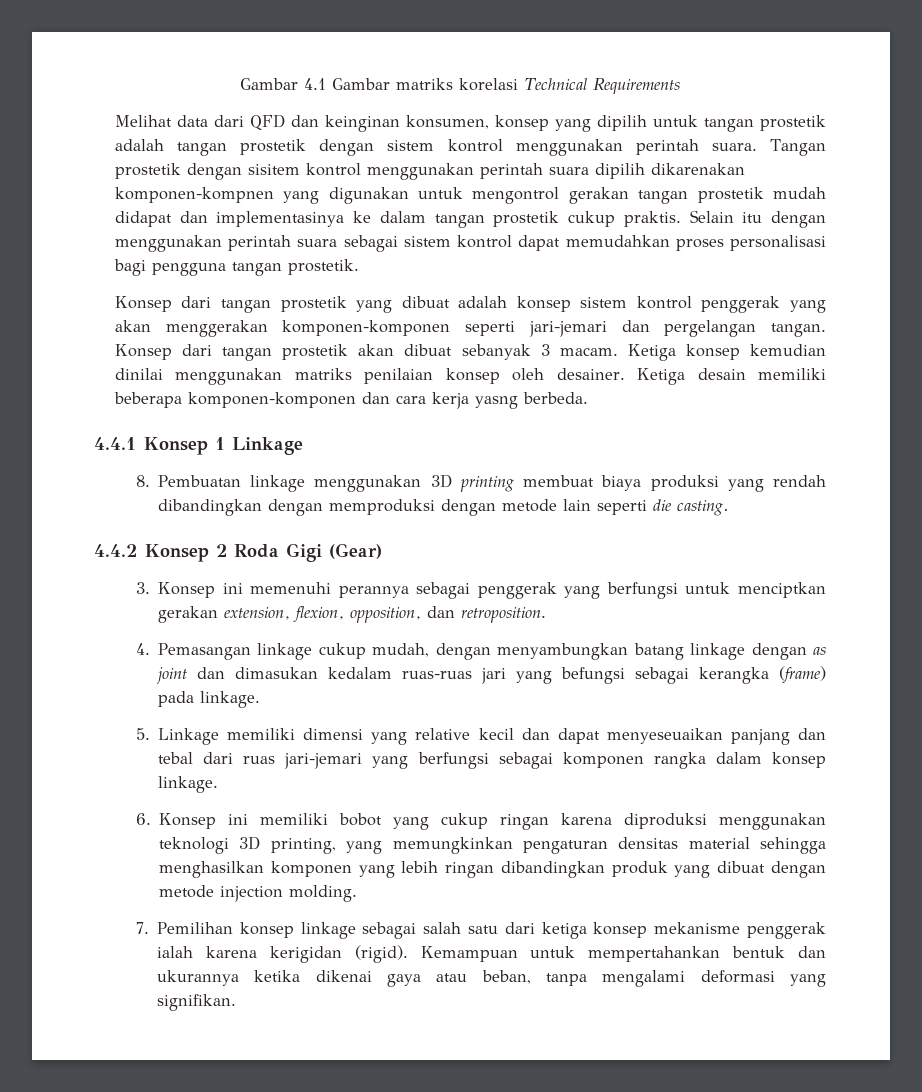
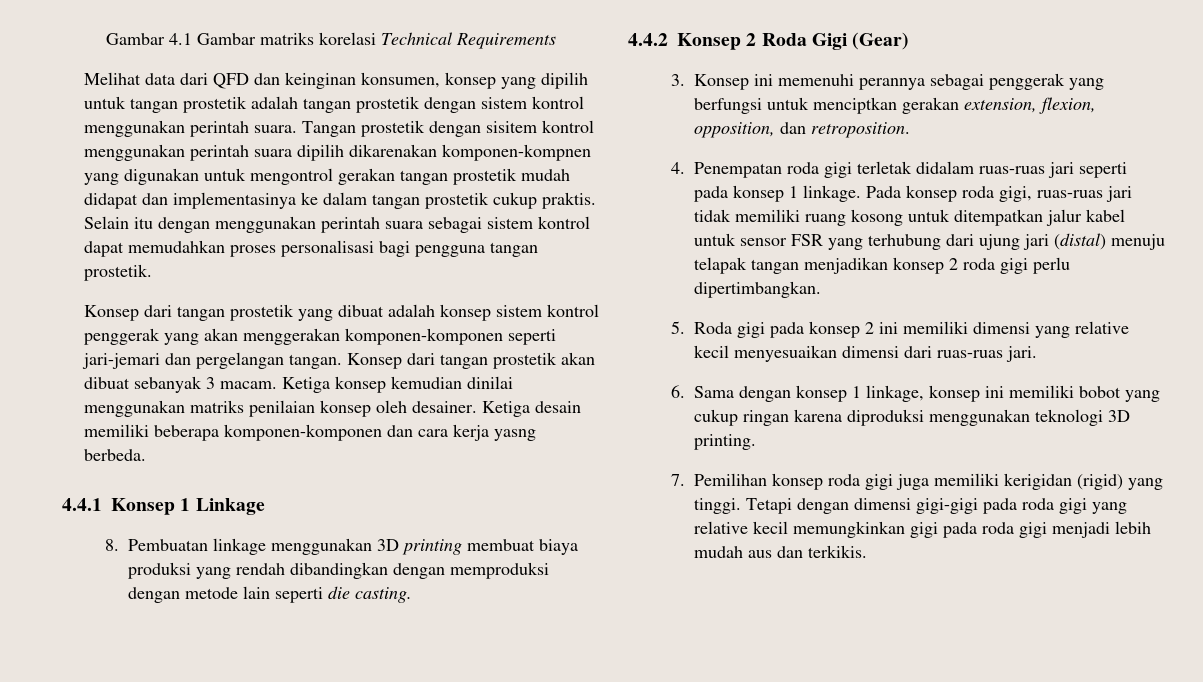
- 4. Pemasangan linkage cukup mudah, dengan menyambungkan batang linkage dengan as joint dan dimasukan kedalam ruas-ruas jari yang befungsi sebagai kerangka (frame) pada linkage.
- 5. Linkage memiliki dimensi yang relative kecil dan dapat menyeseuaikan panjang dan tebal dari ruas jari-jemari yang berfungsi sebagai komponen rangka dalam konsep linkage.
- 6. Konsep ini memiliki bobot yang cukup ringan karena diproduksi menggunakan teknologi 3D printing, yang memungkinkan pengaturan densitas material sehingga menghasilkan komponen yang lebih ringan dibandingkan produk yang dibuat dengan metode injection molding.
- 7. Pemilihan konsep linkage sebagai salah satu dari ketiga konsep mekanisme penggerak ialah karena kerigidan (rigid). Kemampuan untuk mempertahankan bentuk dan ukurannya ketika dikenai gaya atau beban, tanpa mengalami deformasi yang signifikan.
+ 4. Penempatan roda gigi terletak didalam ruas-ruas jari seperti pada konsep 1 linkage. Pada konsep roda gigi, ruas-ruas jari tidak memiliki ruang kosong untuk ditempatkan jalur kabel untuk sensor FSR yang terhubung dari ujung jari (distal) menuju telapak tangan menjadikan konsep 2 roda gigi perlu dipertimbangkan.
+ 5. Roda gigi pada konsep 2 ini memiliki dimensi yang relative kecil menyesuaikan dimensi dari ruas-ruas jari.
+ 6. Sama dengan konsep 1 linkage, konsep ini memiliki bobot yang cukup ringan karena diproduksi menggunakan teknologi 3D printing.
+ 7. Pemilihan konsep roda gigi juga memiliki kerigidan (rigid) yang tinggi. Tetapi dengan dimensi gigi-gigi pada roda gigi yang relative kecil memungkinkan gigi pada roda gigi menjadi lebih mudah aus dan terkikis.

